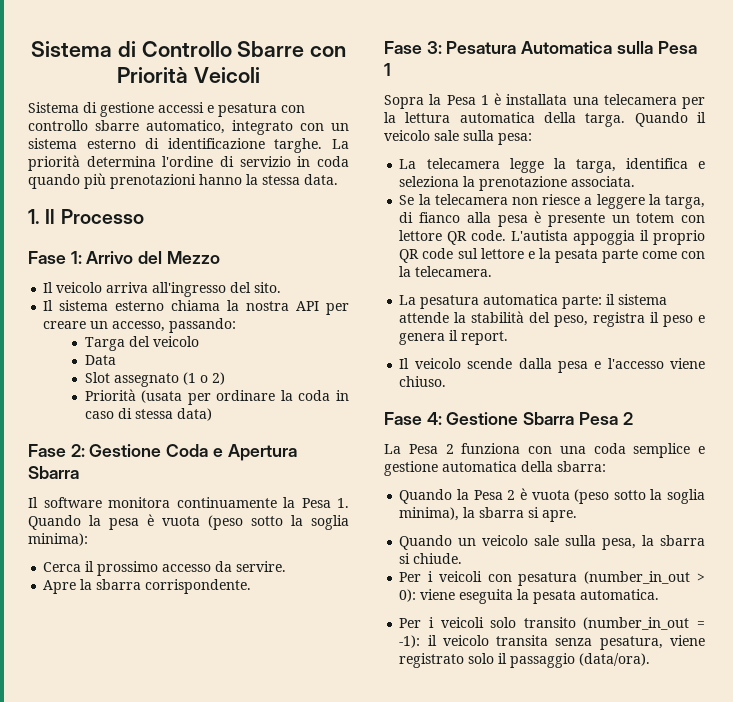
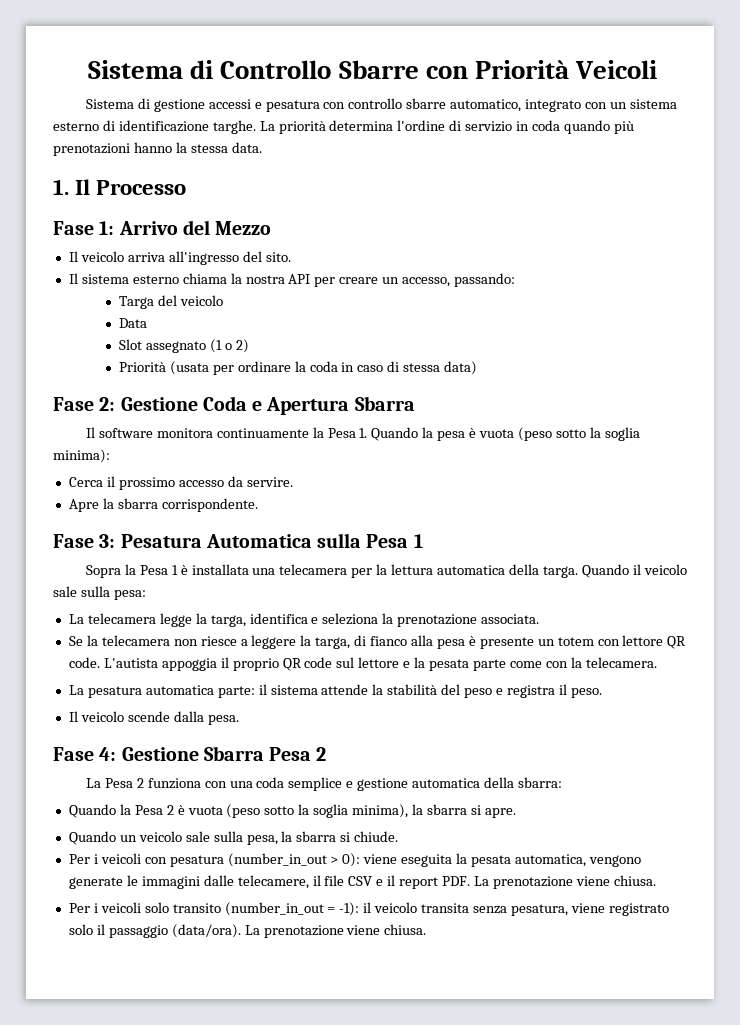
- La pesatura automatica parte: il sistema attende la stabilità del peso, registra il peso e genera il report.
+ La pesatura automatica parte: il sistema attende la stabilità del peso e registra il peso.
- Il veicolo scende dalla pesa e l'accesso viene chiuso.
+ Il veicolo scende dalla pesa.
- Per i veicoli con pesatura (number_in_out > 0): viene eseguita la pesata automatica.
+ Per i veicoli con pesatura (number_in_out > 0): viene eseguita la pesata automatica, vengono generate le immagini dalle telecamere, il file CSV e il report PDF. La prenotazione viene chiusa.
- Per i veicoli solo transito (number_in_out = -1): il veicolo transita senza pesatura, viene registrato solo il passaggio (data/ora).
+ Per i veicoli solo transito (number_in_out = -1): il veicolo transita senza pesatura, viene registrato solo il passaggio (data/ora). La prenotazione viene chiusa.

